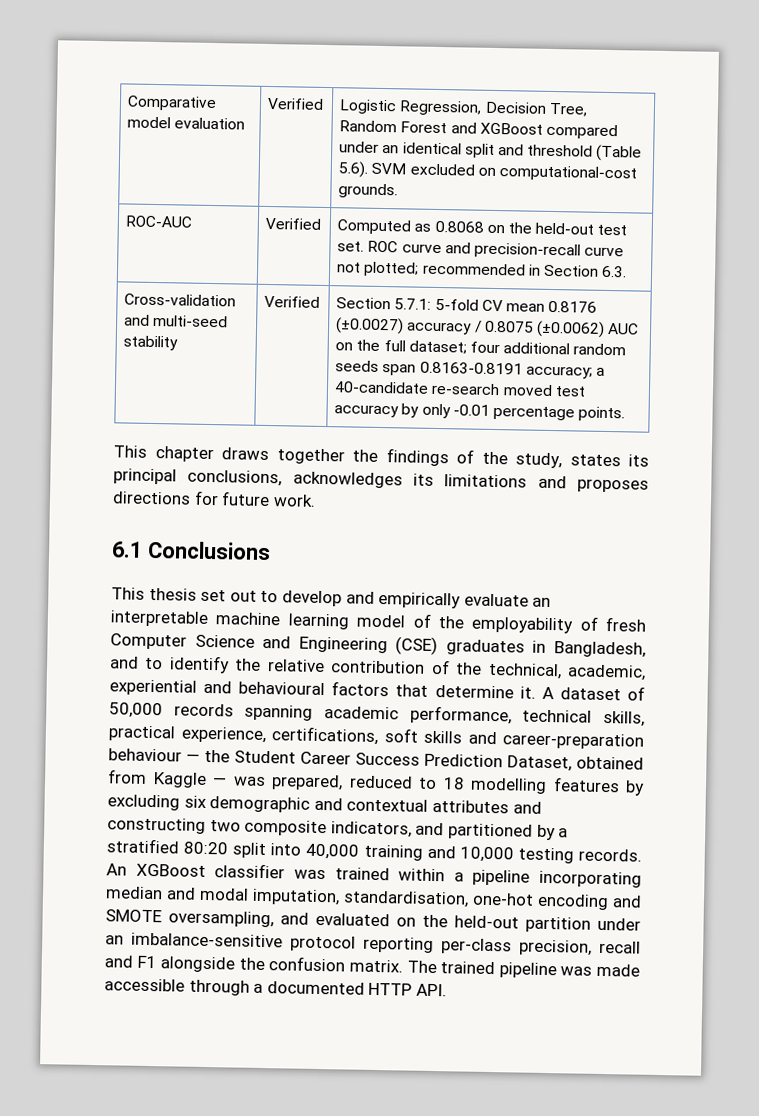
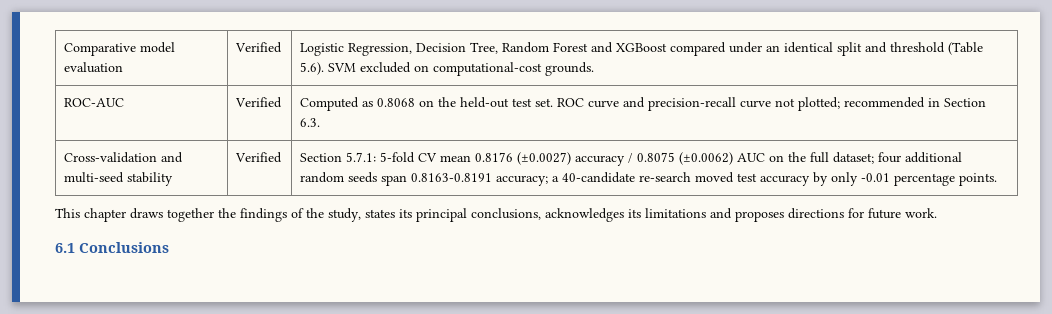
- This thesis set out to develop and empirically evaluate an interpretable machine learning model of the employability of fresh Computer Science and Engineering (CSE) graduates in Bangladesh, and to identify the relative contribution of the technical, academic, experiential and behavioural factors that determine it. A dataset of 50,000 records spanning academic performance, technical skills, practical experience, certifications, soft skills and career-preparation behaviour — the Student Career Success Prediction Dataset, obtained from Kaggle — was prepared, reduced to 18 modelling features by excluding six demographic and contextual attributes and constructing two composite indicators, and partitioned by a stratified 80:20 split into 40,000 training and 10,000 testing records. An XGBoost classifier was trained within a pipeline incorporating median and modal imputation, standardisation, one-hot encoding and SMOTE oversampling, and evaluated on the held-out partition under an imbalance-sensitive protocol reporting per-class precision, recall and F1 alongside the confusion matrix. The trained pipeline was made accessible through a documented HTTP API.

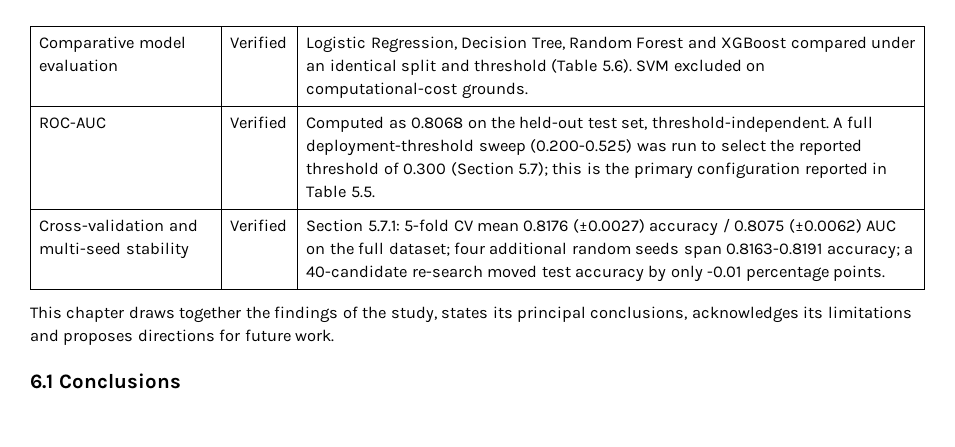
- ROC-AUC | Verified | Computed as 0.8068 on the held-out test set. ROC curve and precision-recall curve not plotted; recommended in Section 6.3.
+ ROC-AUC | Verified | Computed as 0.8068 on the held-out test set, threshold-independent. A full deployment-threshold sweep (0.200-0.525) was run to select the reported threshold of 0.300 (Section 5.7); this is the primary configuration reported in Table 5.5.

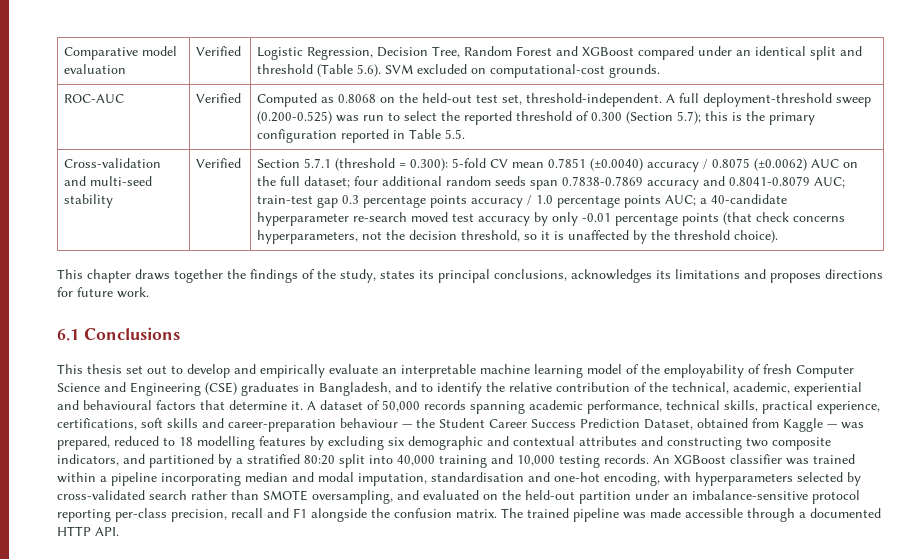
- Section 5.7.1: 5-fold CV mean 0.8176 (±0.0027) accuracy / 0.8075 (±0.0062) AUC on the full dataset; four additional random seeds span 0.8163-0.8191 accuracy; a 40-candidate re-search moved test accuracy by only -0.01 percentage points.
+ Section 5.7.1 (threshold = 0.300): 5-fold CV mean 0.7851 (±0.0040) accuracy / 0.8075 (±0.0062) AUC on the full dataset; four additional random seeds span 0.7838-0.7869 accuracy and 0.8041-0.8079 AUC; train-test gap 0.3 percentage points accuracy / 1.0 percentage points AUC; a 40-candidate hyperparameter re-search moved test accuracy by only -0.01 percentage points (that check concerns hyperparameters, not the decision threshold, so it is unaffected by the threshold choice).
+ This thesis set out to develop and empirically evaluate an interpretable machine learning model of the employability of fresh Computer Science and Engineering (CSE) graduates in Bangladesh, and to identify the relative contribution of the technical, academic, experiential and behavioural factors that determine it. A dataset of 50,000 records spanning academic performance, technical skills, practical experience, certifications, soft skills and career-preparation behaviour — the Student Career Success Prediction Dataset, obtained from Kaggle — was prepared, reduced to 18 modelling features by excluding six demographic and contextual attributes and constructing two composite indicators, and partitioned by a stratified 80:20 split into 40,000 training and 10,000 testing records. An XGBoost classifier was trained within a pipeline incorporating median and modal imputation, standardisation and one-hot encoding, with hyperparameters selected by cross-validated search rather than SMOTE oversampling, and evaluated on the held-out partition under an imbalance-sensitive protocol reporting per-class precision, recall and F1 alongside the confusion matrix. The trained pipeline was made accessible through a documented HTTP API.

